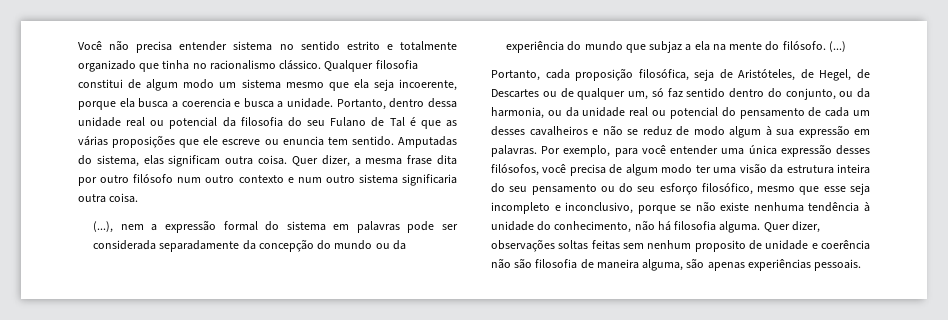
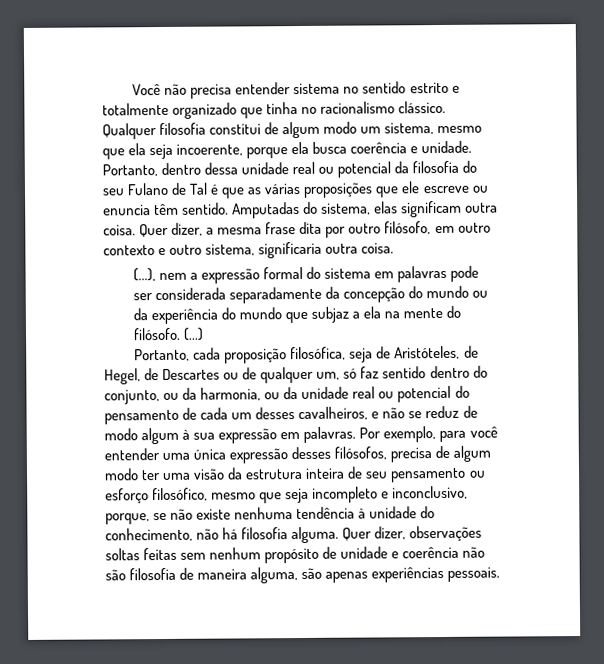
- Qualquer filosofia constitui de algum modo um sistema mesmo que ela seja incoerente, porque ela busca a coerencia e busca a unidade.
+ Qualquer filosofia constitui de algum modo um sistema, mesmo que ela seja incoerente, porque ela busca coerência e unidade.
- Portanto, dentro dessa unidade real ou potencial da filosofia do seu Fulano de Tal é que as várias proposições que ele escreve ou enuncia tem sentido.
+ Portanto, dentro dessa unidade real ou potencial da filosofia do seu Fulano de Tal é que as várias proposições que ele escreve ou enuncia têm sentido.
- Quer dizer, a mesma frase dita por outro filósofo num outro contexto e num outro sistema significaria outra coisa.
+ Quer dizer, a mesma frase dita por outro filósofo, em outro contexto e outro sistema, significaria outra coisa.
- Portanto, cada proposição filosófica, seja de Aristóteles, de Hegel, de Descartes ou de qualquer um, só faz sentido dentro do conjunto, ou da harmonia, ou da unidade real ou potencial do pensamento de cada um desses cavalheiros e não se reduz de modo algum à sua expressão em palavras.
+ Portanto, cada proposição filosófica, seja de Aristóteles, de Hegel, de Descartes ou de qualquer um, só faz sentido dentro do conjunto, ou da harmonia, ou da unidade real ou potencial do pensamento de cada um desses cavalheiros, e não se reduz de modo algum à sua expressão em palavras.
- Por exemplo, para você entender uma única expressão desses filósofos, você precisa de algum modo ter uma visão da estrutura inteira do seu pensamento ou do seu esforço filosófico, mesmo que esse seja incompleto e inconclusivo, porque se não existe nenhuma tendência à unidade do conhecimento, não há filosofia alguma.
+ Por exemplo, para você entender uma única expressão desses filósofos, precisa de algum modo ter uma visão da estrutura inteira de seu pensamento ou esforço filosófico, mesmo que seja incompleto e inconclusivo, porque, se não existe nenhuma tendência à unidade do conhecimento, não há filosofia alguma.
- Quer dizer, observações soltas feitas sem nenhum proposito de unidade e coerência não são filosofia de maneira alguma, são apenas experiências pessoais.
+ Quer dizer, observações soltas feitas sem nenhum propósito de unidade e coerência não são filosofia de maneira alguma, são apenas experiências pessoais.

